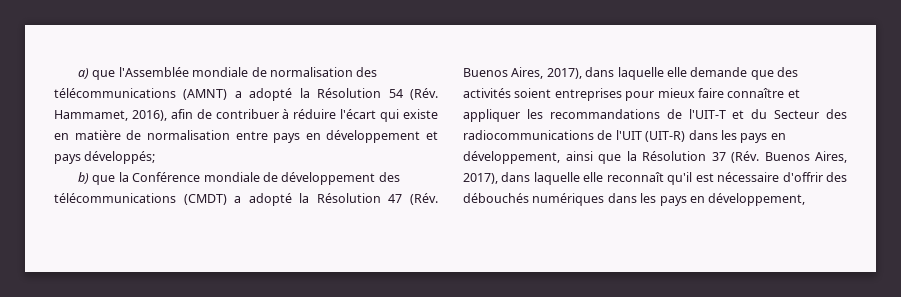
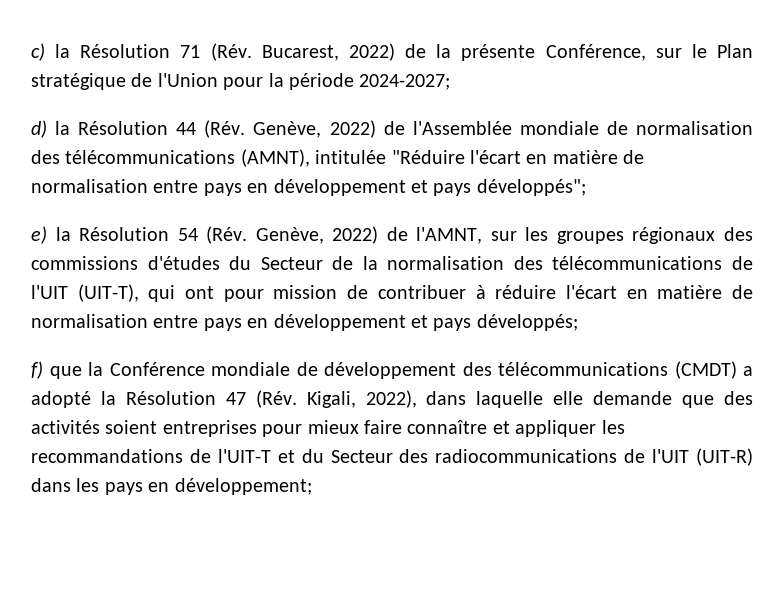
- a) que l'Assemblée mondiale de normalisation des télécommunications (AMNT) a adopté la Résolution 54 (Rév. Hammamet, 2016), afin de contribuer à réduire l'écart qui existe en matière de normalisation entre pays en développement et pays développés;
+ c) la Résolution 71 (Rév. Bucarest, 2022) de la présente Conférence, sur le Plan stratégique de l'Union pour la période 2024-2027;
+ d) la Résolution 44 (Rév. Genève, 2022) de l'Assemblée mondiale de normalisation des télécommunications (AMNT), intitulée "Réduire l'écart en matière de normalisation entre pays en développement et pays développés";
+ e) la Résolution 54 (Rév. Genève, 2022) de l'AMNT, sur les groupes régionaux des commissions d'études du Secteur de la normalisation des télécommunications de l'UIT (UIT-T), qui ont pour mission de contribuer à réduire l'écart en matière de normalisation entre pays en développement et pays développés;
- b) que la Conférence mondiale de développement des télécommunications (CMDT) a adopté la Résolution 47 (Rév. Buenos Aires, 2017), dans laquelle elle demande que des activités soient entreprises pour mieux faire connaître et appliquer les recommandations de l'UIT-T et du Secteur des radiocommunications de l'UIT (UIT-R) dans les pays en développement, ainsi que la Résolution 37 (Rév. Buenos Aires, 2017), dans laquelle elle reconnaît qu'il est nécessaire d'offrir des débouchés numériques dans les pays en développement,
+ f) que la Conférence mondiale de développement des télécommunications (CMDT) a adopté la Résolution 47 (Rév. Kigali, 2022), dans laquelle elle demande que des activités soient entreprises pour mieux faire connaître et appliquer les recommandations de l'UIT-T et du Secteur des radiocommunications de l'UIT (UIT-R) dans les pays en développement;

